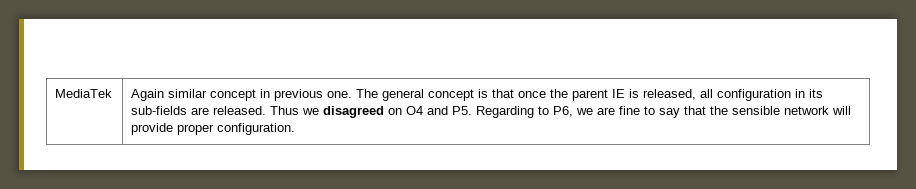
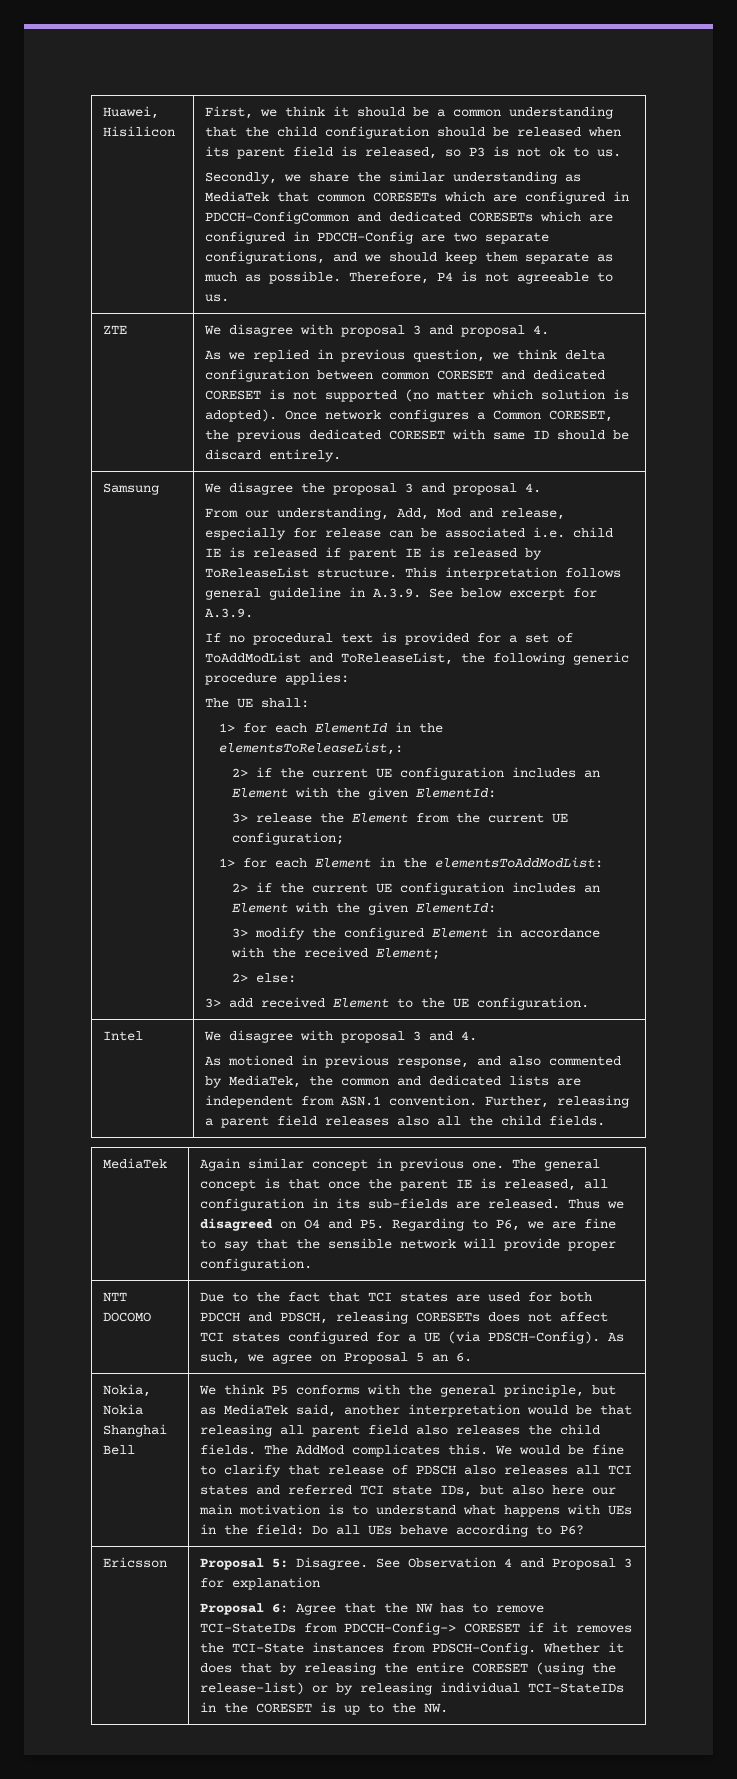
+ Huawei, Hisilicon | First, we think it should be a common understanding that the child configuration should be released when its parent field is released, so P3 is not ok to us.
+ Secondly, we share the similar understanding as MediaTek that common CORESETs which are configured in PDCCH-ConfigCommon and dedicated CORESETs which are configured in PDCCH-Config are two separate configurations, and we should keep them separate as much as possible. Therefore, P4 is not agreeable to us.
+ ZTE | We disagree with proposal 3 and proposal 4.
+ As we replied in previous question, we think delta configuration between common CORESET and dedicated CORESET is not supported (no matter which solution is adopted). Once network configures a Common CORESET, the previous dedicated CORESET with same ID should be discard entirely.
+ Samsung | We disagree the proposal 3 and proposal 4.
+ From our understanding, Add, Mod and release, especially for release can be associated i.e. child IE is released if parent IE is released by ToReleaseList structure. This interpretation follows general guideline in A.3.9. See below excerpt for A.3.9.
+ If no procedural text is provided for a set of ToAddModList and ToReleaseList, the following generic procedure applies:
+ The UE shall:
+ 1> for each ElementId in the elementsToReleaseList,:
+ 2> if the current UE configuration includes an Element with the given ElementId:
+ 3> release the Element from the current UE configuration;
+ 1> for each Element in the elementsToAddModList:
+ 2> if the current UE configuration includes an Element with the given ElementId:
+ 3> modify the configured Element in accordance with the received Element;
+ 2> else:
+ 3> add received Element to the UE configuration.
+ Intel | We disagree with proposal 3 and 4.
+ As motioned in previous response, and also commented by MediaTek, the common and dedicated lists are independent from ASN.1 convention. Further, releasing a parent field releases also all the child fields.
+ NTT DOCOMO | Due to the fact that TCI states are used for both PDCCH and PDSCH, releasing CORESETs does not affect TCI states configured for a UE (via PDSCH-Config). As such, we agree on Proposal 5 an 6.
+ Nokia, Nokia Shanghai Bell | We think P5 conforms with the general principle, but as MediaTek said, another interpretation would be that releasing all parent field also releases the child fields. The AddMod complicates this. We would be fine to clarify that release of PDSCH also releases all TCI states and referred TCI state IDs, but also here our main motivation is to understand what happens with UEs in the field: Do all UEs behave according to P6?
+ Ericsson | Proposal 5: Disagree. See Observation 4 and Proposal 3 for explanation
+ Proposal 6: Agree that the NW has to remove TCI-StateIDs from PDCCH-Config-> CORESET if it removes the TCI-State instances from PDSCH-Config. Whether it does that by releasing the entire CORESET (using the release-list) or by releasing individual TCI-StateIDs in the CORESET is up to the NW.

